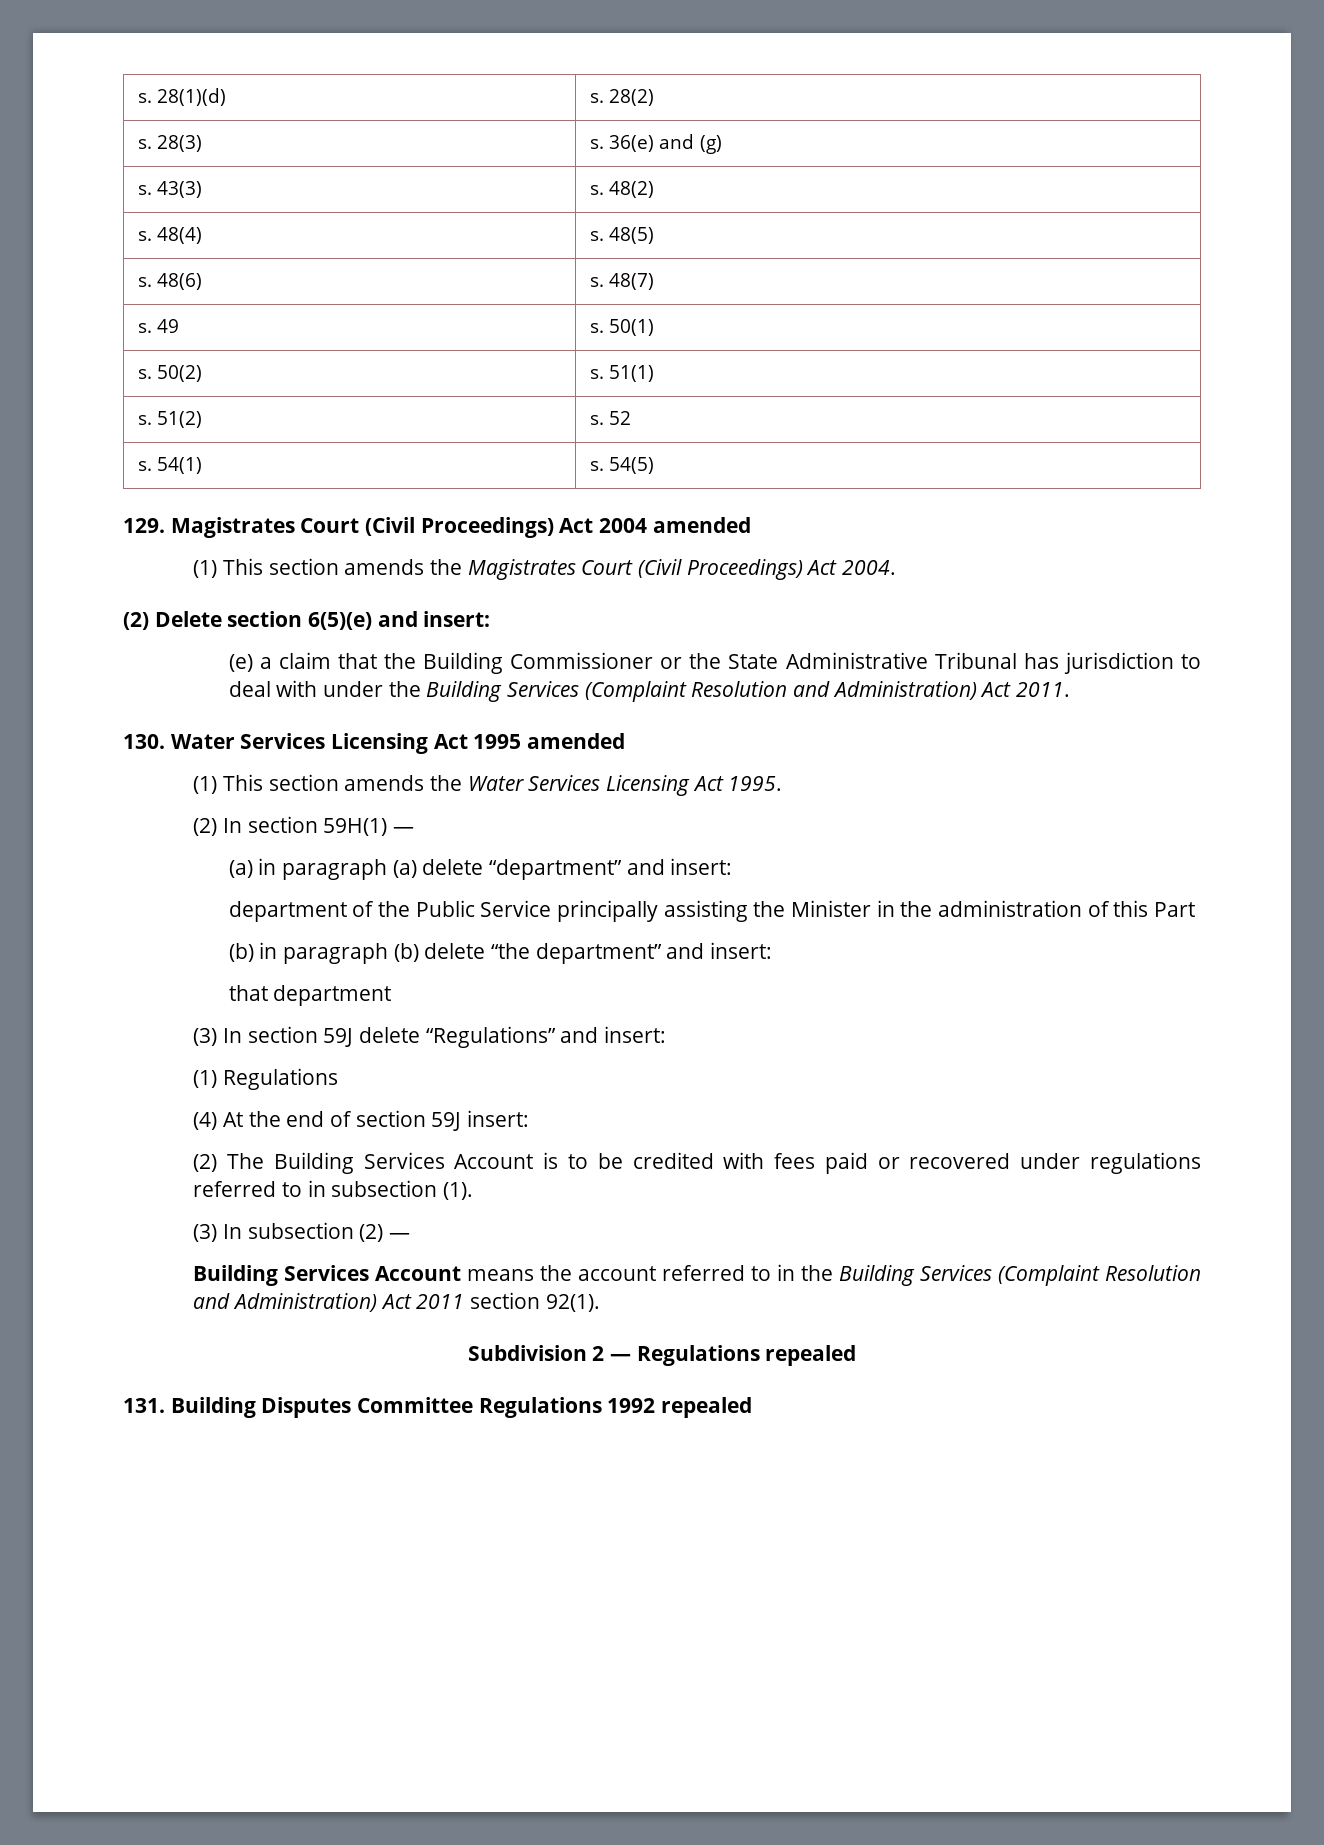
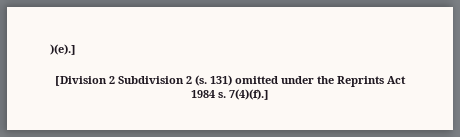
- s. 28(1)(d) | s. 28(2)
- s. 28(3) | s. 36(e) and (g)
- s. 43(3) | s. 48(2)
- s. 48(4) | s. 48(5)
- s. 48(6) | s. 48(7)
- s. 49 | s. 50(1)
- s. 50(2) | s. 51(1)
- s. 51(2) | s. 52
- s. 54(1) | s. 54(5)
- 129. Magistrates Court (Civil Proceedings) Act 2004 amended
- (1) This section amends the Magistrates Court (Civil Proceedings) Act 2004.
- (2) Delete section 6(5)(e) and insert:
- (e) a claim that the Building Commissioner or the State Administrative Tribunal has jurisdiction to deal with under the Building Services (Complaint Resolution and Administration) Act 2011.
- 130. Water Services Licensing Act 1995 amended
- (1) This section amends the Water Services Licensing Act 1995.
- (2) In section 59H(1) —
- (a) in paragraph (a) delete “department” and insert:
- department of the Public Service principally assisting the Minister in the administration of this Part
- (b) in paragraph (b) delete “the department” and insert:
- that department
- (3) In section 59J delete “Regulations” and insert:
- (1) Regulations
- (4) At the end of section 59J insert:
- (2) The Building Services Account is to be credited with fees paid or recovered under regulations referred to in subsection (1).
- (3) In subsection (2) —
- Building Services Account means the account referred to in the Building Services (Complaint Resolution and Administration) Act 2011 section 92(1).
- Subdivision 2 — Regulations repealed
- 131. Building Disputes Committee Regulations 1992 repealed
+ )(e).]
+ [Division 2 Subdivision 2 (s. 131) omitted under the Reprints Act 1984 s. 7(4)(f).]

